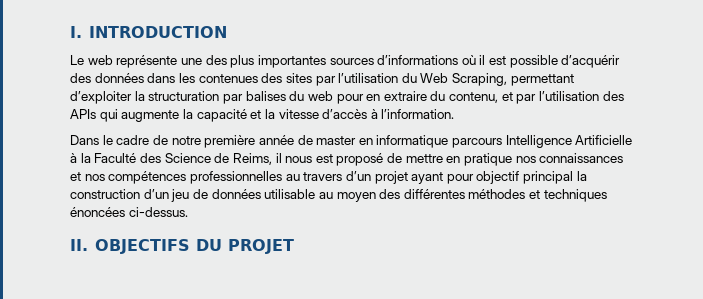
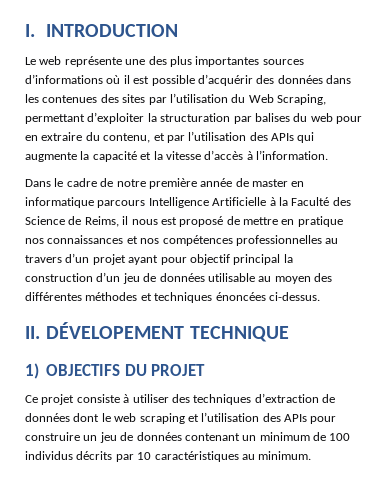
- II. OBJECTIFS DU PROJET
+ II. DÉVELOPEMENT TECHNIQUE
+ 1) OBJECTIFS DU PROJET
+ Ce projet consiste à utiliser des techniques d’extraction de données dont le web scraping et l’utilisation des APIs pour construire un jeu de données contenant un minimum de 100 individus décrits par 10 caractéristiques au minimum.

